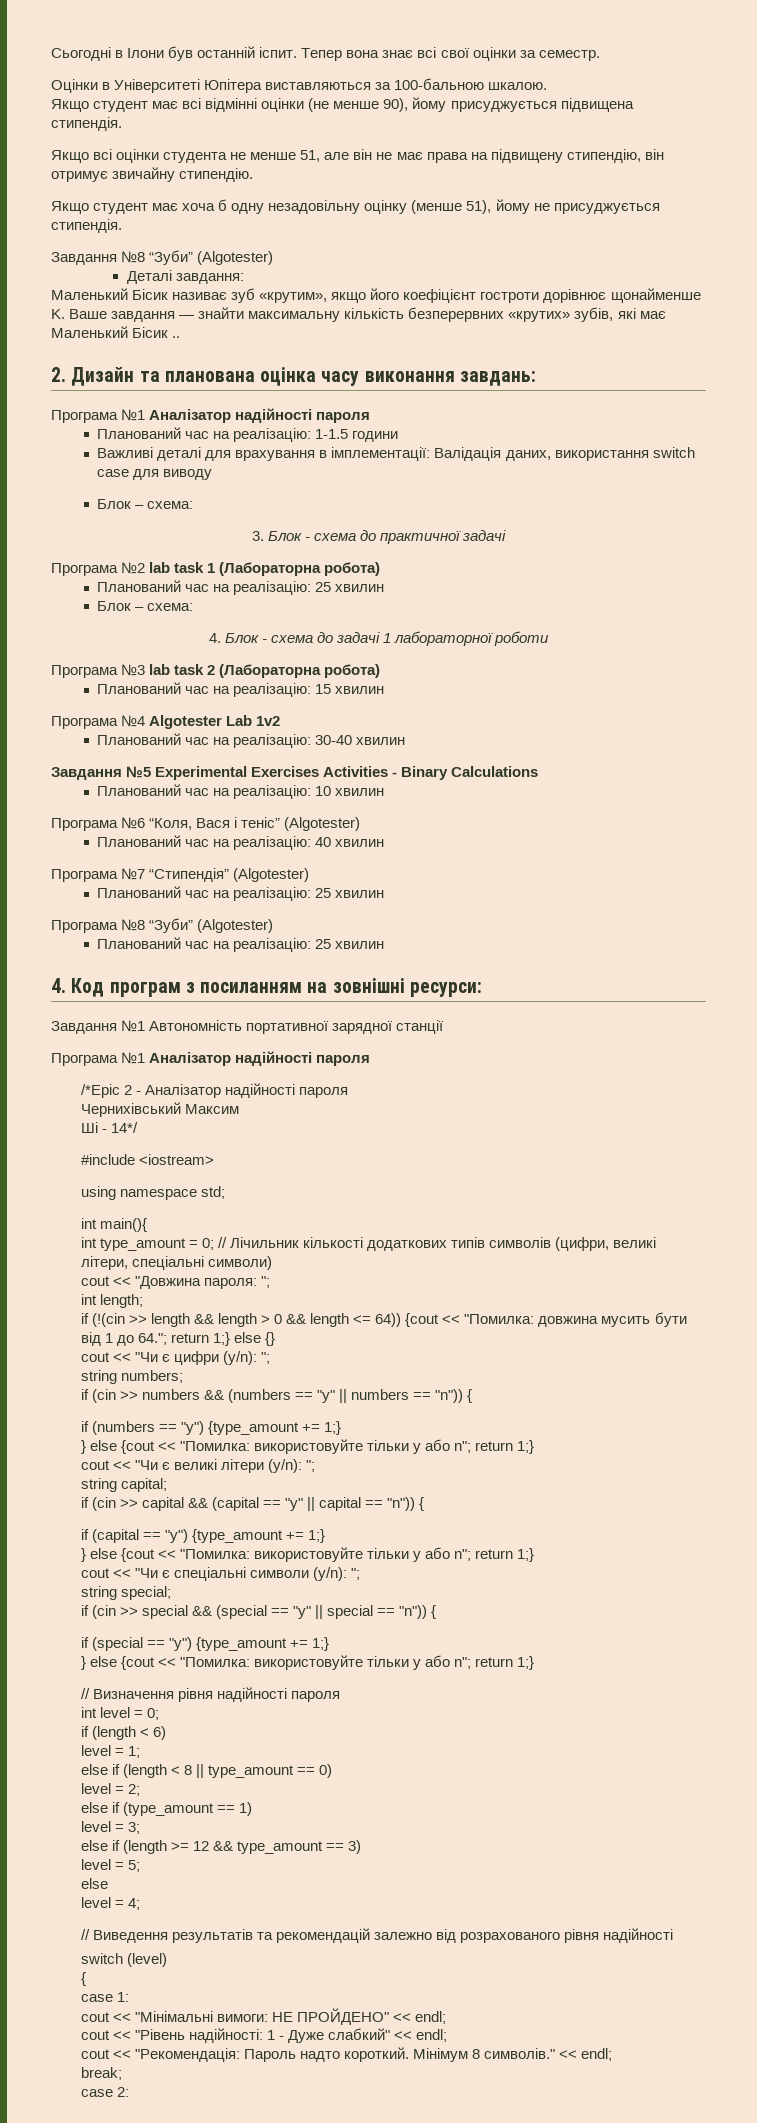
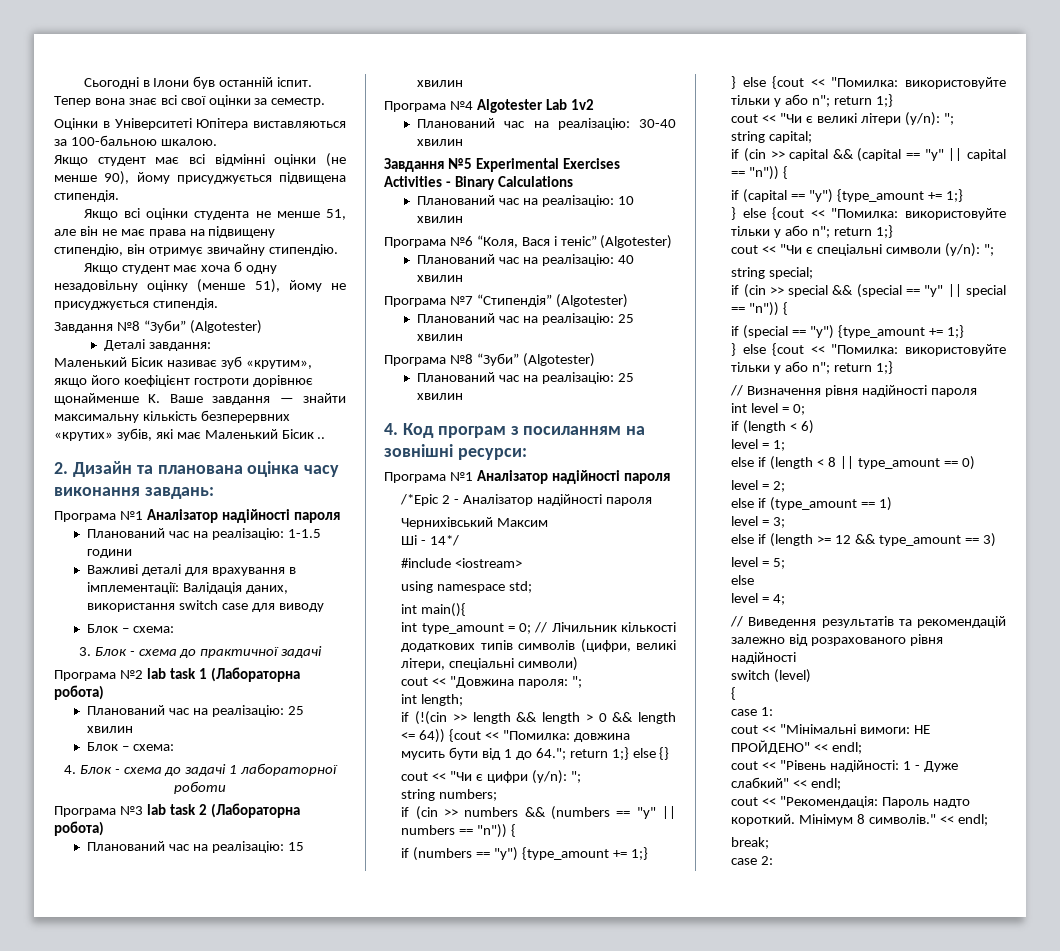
- Завдання №1 Автономність портативної зарядної станції

